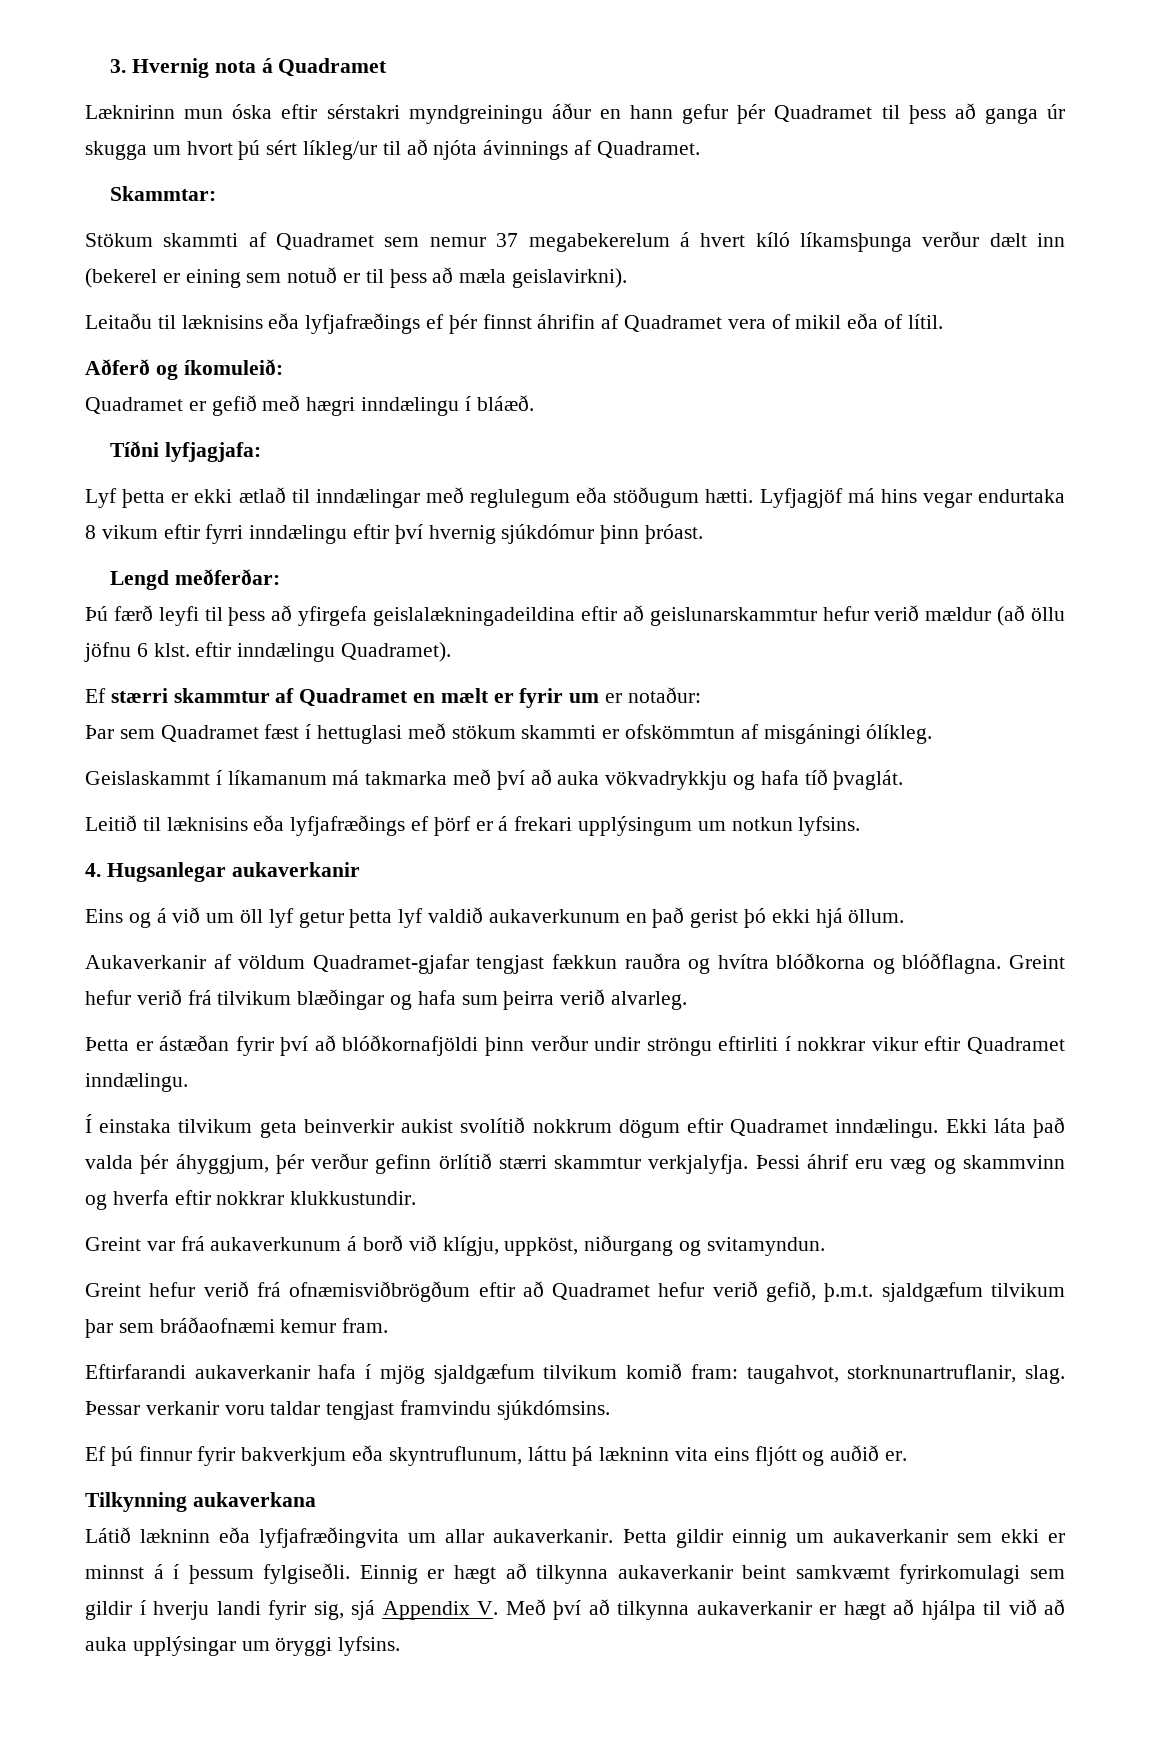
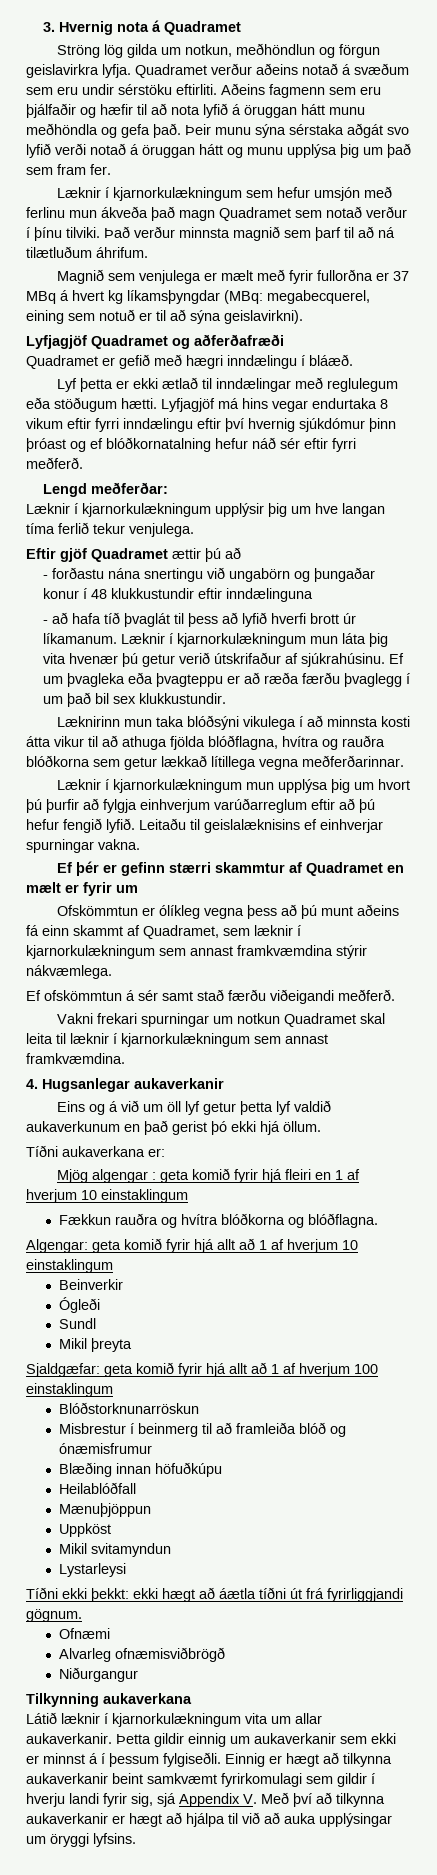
- Læknirinn mun óska eftir sérstakri myndgreiningu áður en hann gefur þér Quadramet til þess að ganga úr skugga um hvort þú sért líkleg/ur til að njóta ávinnings af Quadramet.
- Skammtar:
- Stökum skammti af Quadramet sem nemur 37 megabekerelum á hvert kíló líkamsþunga verður dælt inn (bekerel er eining sem notuð er til þess að mæla geislavirkni).
- Leitaðu til læknisins eða lyfjafræðings ef þér finnst áhrifin af Quadramet vera of mikil eða of lítil.
- Aðferð og íkomuleið:
+ Ströng lög gilda um notkun, meðhöndlun og förgun geislavirkra lyfja. Quadramet verður aðeins notað á svæðum sem eru undir sérstöku eftirliti. Aðeins fagmenn sem eru þjálfaðir og hæfir til að nota lyfið á öruggan hátt munu meðhöndla og gefa það. Þeir munu sýna sérstaka aðgát svo lyfið verði notað á öruggan hátt og munu upplýsa þig um það sem fram fer.
+ Læknir í kjarnorkulækningum sem hefur umsjón með ferlinu mun ákveða það magn Quadramet sem notað verður í þínu tilviki. Það verður minnsta magnið sem þarf til að ná tilætluðum áhrifum.
+ Magnið sem venjulega er mælt með fyrir fullorðna er 37 MBq á hvert kg líkamsþyngdar (MBq: megabecquerel, eining sem notuð er til að sýna geislavirkni).
+ Lyfjagjöf Quadramet og aðferðafræði
- Tíðni lyfjagjafa:
- Lyfjagjöf má hins vegar endurtaka 8 vikum eftir fyrri inndælingu eftir því hvernig sjúkdómur þinn þróast.
+ Lyfjagjöf má hins vegar endurtaka 8 vikum eftir fyrri inndælingu eftir því hvernig sjúkdómur þinn þróast og ef blóðkornatalning hefur náð sér eftir fyrri meðferð.
  Lengd meðferðar:
- Þú færð leyfi til þess að yfirgefa geislalækningadeildina eftir að geislunarskammtur hefur verið mældur (að öllu jöfnu 6 klst. eftir inndælingu Quadramet).
- Ef stærri skammtur af Quadramet en mælt er fyrir um er notaður:
- Þar sem Quadramet fæst í hettuglasi með stökum skammti er ofskömmtun af misgáningi ólíkleg.
- Geislaskammt í líkamanum má takmarka með því að auka vökvadrykkju og hafa tíð þvaglát.
- Leitið til læknisins eða lyfjafræðings ef þörf er á frekari upplýsingum um notkun lyfsins.
+ Læknir í kjarnorkulækningum upplýsir þig um hve langan tíma ferlið tekur venjulega.
+ Eftir gjöf Quadramet ættir þú að
+ - forðastu nána snertingu við ungabörn og þungaðar konur í 48 klukkustundir eftir inndælinguna
+ - að hafa tíð þvaglát til þess að lyfið hverfi brott úr líkamanum. Læknir í kjarnorkulækningum mun láta þig vita hvenær þú getur verið útskrifaður af sjúkrahúsinu. Ef um þvagleka eða þvagteppu er að ræða færðu þvaglegg í um það bil sex klukkustundir.
+ Læknirinn mun taka blóðsýni vikulega í að minnsta kosti átta vikur til að athuga fjölda blóðflagna, hvítra og rauðra blóðkorna sem getur lækkað lítillega vegna meðferðarinnar.
+ Læknir í kjarnorkulækningum mun upplýsa þig um hvort þú þurfir að fylgja einhverjum varúðarreglum eftir að þú hefur fengið lyfið. Leitaðu til geislalæknisins ef einhverjar spurningar vakna.
+ Ef þér er gefinn stærri skammtur af Quadramet en mælt er fyrir um
+ Ofskömmtun er ólíkleg vegna þess að þú munt aðeins fá einn skammt af Quadramet, sem læknir í kjarnorkulækningum sem annast framkvæmdina stýrir nákvæmlega.
+ Ef ofskömmtun á sér samt stað færðu viðeigandi meðferð.
+ Vakni frekari spurningar um notkun Quadramet skal leita til læknir í kjarnorkulækningum sem annast framkvæmdina.
- Aukaverkanir af völdum Quadramet-gjafar tengjast fækkun rauðra og hvítra blóðkorna og blóðflagna. Greint hefur verið frá tilvikum blæðingar og hafa sum þeirra verið alvarleg.
- Þetta er ástæðan fyrir því að blóðkornafjöldi þinn verður undir ströngu eftirliti í nokkrar vikur eftir Quadramet inndælingu.
- Í einstaka tilvikum geta beinverkir aukist svolítið nokkrum dögum eftir Quadramet inndælingu. Ekki láta það valda þér áhyggjum, þér verður gefinn örlítið stærri skammtur verkjalyfja. Þessi áhrif eru væg og skammvinn og hverfa eftir nokkrar klukkustundir.
- Greint var frá aukaverkunum á borð við klígju, uppköst, niðurgang og svitamyndun.
- Greint hefur verið frá ofnæmisviðbrögðum eftir að Quadramet hefur verið gefið, þ.m.t. sjaldgæfum tilvikum þar sem bráðaofnæmi kemur fram.
- Eftirfarandi aukaverkanir hafa í mjög sjaldgæfum tilvikum komið fram: taugahvot, storknunartruflanir, slag. Þessar verkanir voru taldar tengjast framvindu sjúkdómsins.
- Ef þú finnur fyrir bakverkjum eða skyntruflunum, láttu þá lækninn vita eins fljótt og auðið er.
+ Tíðni aukaverkana er:
+ Mjög algengar : geta komið fyrir hjá fleiri en 1 af hverjum 10 einstaklingum
+ Fækkun rauðra og hvítra blóðkorna og blóðflagna.
+ Algengar: geta komið fyrir hjá allt að 1 af hverjum 10 einstaklingum
+ Beinverkir
+ Ógleði
+ Sundl
+ Mikil þreyta
+ Sjaldgæfar: geta komið fyrir hjá allt að 1 af hverjum 100 einstaklingum
+ Blóðstorknunarröskun
+ Misbrestur í beinmerg til að framleiða blóð og ónæmisfrumur
+ Blæðing innan höfuðkúpu
+ Heilablóðfall
+ Mænuþjöppun
+ Uppköst
+ Mikil svitamyndun
+ Lystarleysi
+ Tíðni ekki þekkt: ekki hægt að áætla tíðni út frá fyrirliggjandi gögnum.
+ Ofnæmi
+ Alvarleg ofnæmisviðbrögð
+ Niðurgangur
- Látið lækninn eða lyfjafræðingvita um allar aukaverkanir.
+ Látið læknir í kjarnorkulækningum vita um allar aukaverkanir.

